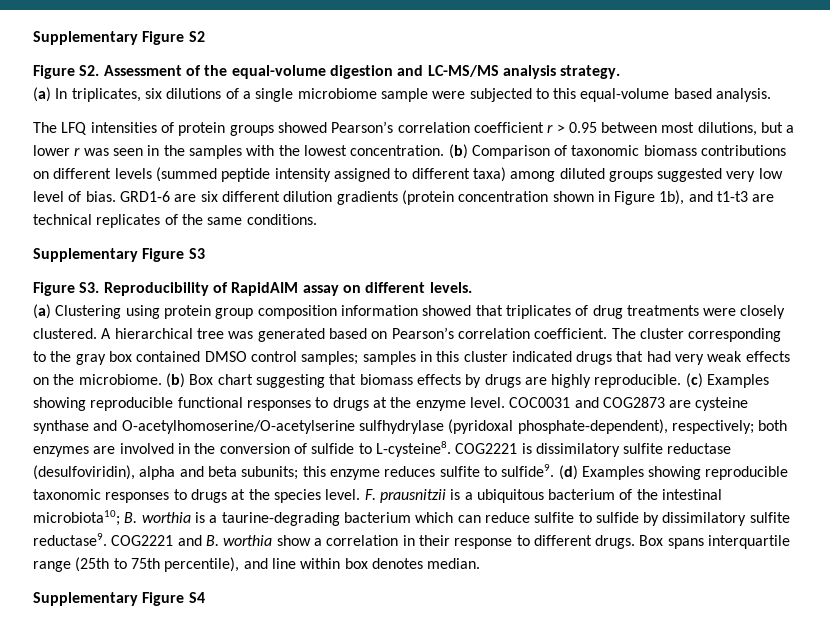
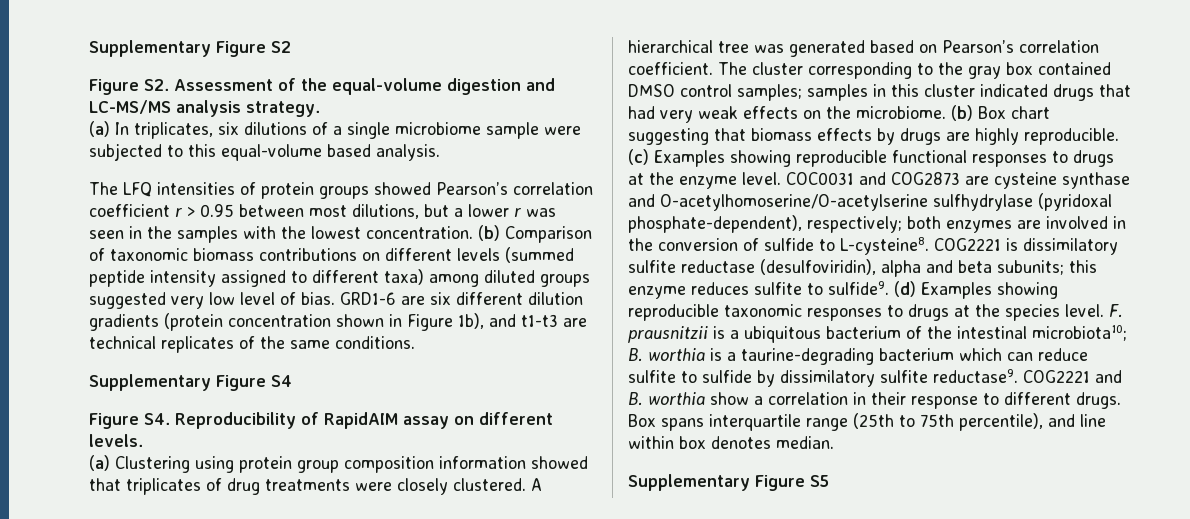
- Supplementary Figure S3
- Figure S3. Reproducibility of RapidAIM assay on different levels.
+ Supplementary Figure S4
+ Figure S4. Reproducibility of RapidAIM assay on different levels.
- Supplementary Figure S4
+ Supplementary Figure S5

